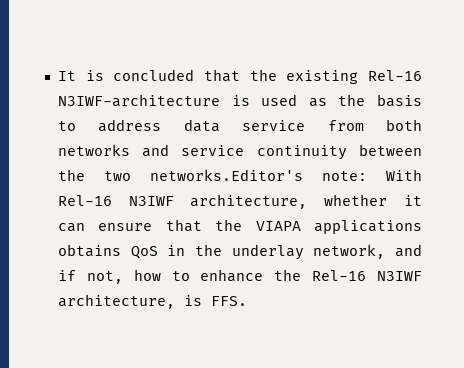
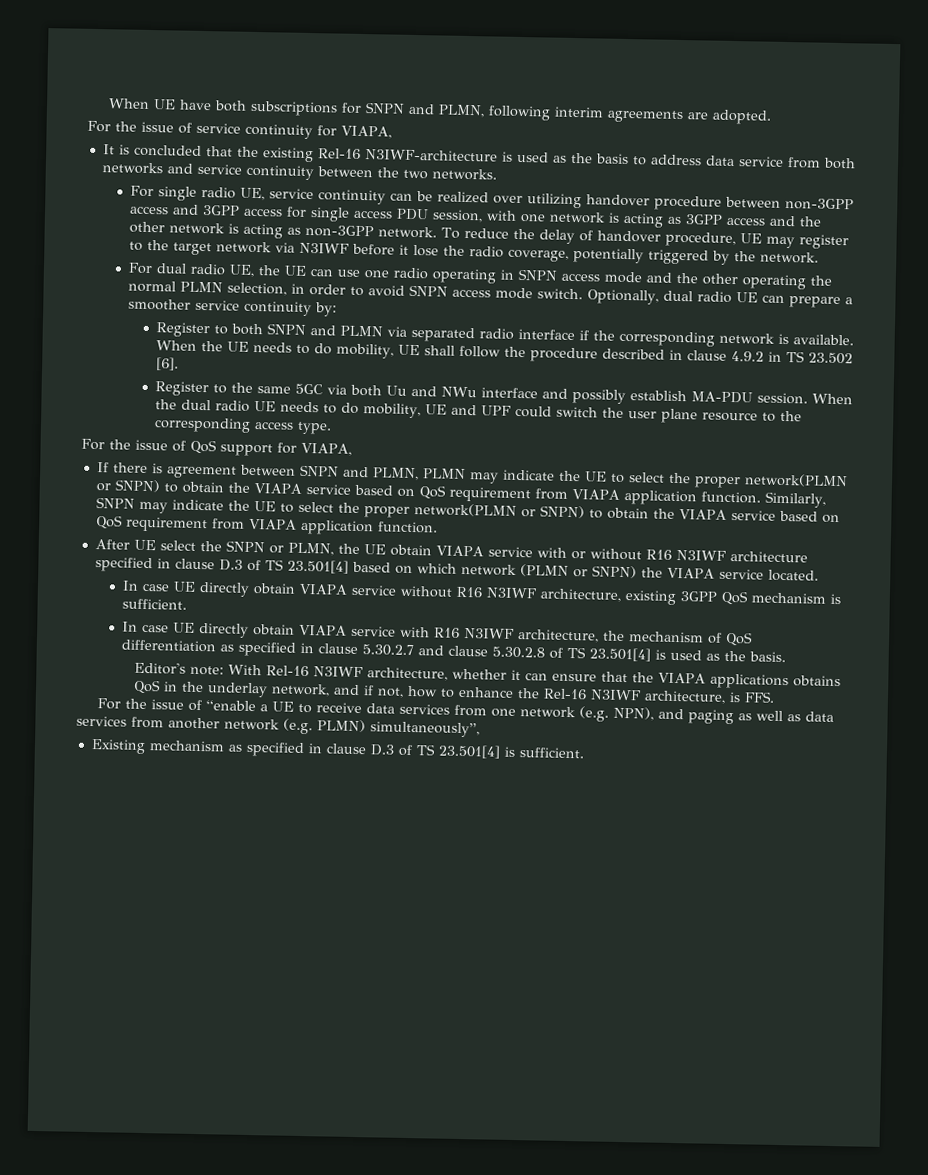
+ When UE have both subscriptions for SNPN and PLMN, following interim agreements are adopted.
+ For the issue of service continuity for VIAPA,
- It is concluded that the existing Rel-16 N3IWF-architecture is used as the basis to address data service from both networks and service continuity between the two networks.Editor's note: With Rel-16 N3IWF architecture, whether it can ensure that the VIAPA applications obtains QoS in the underlay network, and if not, how to enhance the Rel-16 N3IWF architecture, is FFS.
+ It is concluded that the existing Rel-16 N3IWF-architecture is used as the basis to address data service from both networks and service continuity between the two networks.
+ For single radio UE, service continuity can be realized over utilizing handover procedure between non-3GPP access and 3GPP access for single access PDU session, with one network is acting as 3GPP access and the other network is acting as non-3GPP network. To reduce the delay of handover procedure, UE may register to the target network via N3IWF before it lose the radio coverage, potentially triggered by the network.
+ For dual radio UE, the UE can use one radio operating in SNPN access mode and the other operating the normal PLMN selection, in order to avoid SNPN access mode switch. Optionally, dual radio UE can prepare a smoother service continuity by:
+ Register to both SNPN and PLMN via separated radio interface if the corresponding network is available. When the UE needs to do mobility, UE shall follow the procedure described in clause 4.9.2 in TS 23.502 [6].
+ Register to the same 5GC via both Uu and NWu interface and possibly establish MA-PDU session. When the dual radio UE needs to do mobility, UE and UPF could switch the user plane resource to the corresponding access type.
+ For the issue of QoS support for VIAPA,
+ If there is agreement between SNPN and PLMN, PLMN may indicate the UE to select the proper network(PLMN or SNPN) to obtain the VIAPA service based on QoS requirement from VIAPA application function. Similarly, SNPN may indicate the UE to select the proper network(PLMN or SNPN) to obtain the VIAPA service based on QoS requirement from VIAPA application function.
+ After UE select the SNPN or PLMN, the UE obtain VIAPA service with or without R16 N3IWF architecture specified in clause D.3 of TS 23.501[4] based on which network (PLMN or SNPN) the VIAPA service located.
+ In case UE directly obtain VIAPA service without R16 N3IWF architecture, existing 3GPP QoS mechanism is sufficient.
+ In case UE directly obtain VIAPA service with R16 N3IWF architecture, the mechanism of QoS differentiation as specified in clause 5.30.2.7 and clause 5.30.2.8 of TS 23.501[4] is used as the basis.
+ Editor's note: With Rel-16 N3IWF architecture, whether it can ensure that the VIAPA applications obtains QoS in the underlay network, and if not, how to enhance the Rel-16 N3IWF architecture, is FFS.
+ For the issue of “enable a UE to receive data services from one network (e.g. NPN), and paging as well as data services from another network (e.g. PLMN) simultaneously”,
+ Existing mechanism as specified in clause D.3 of TS 23.501[4] is sufficient.

